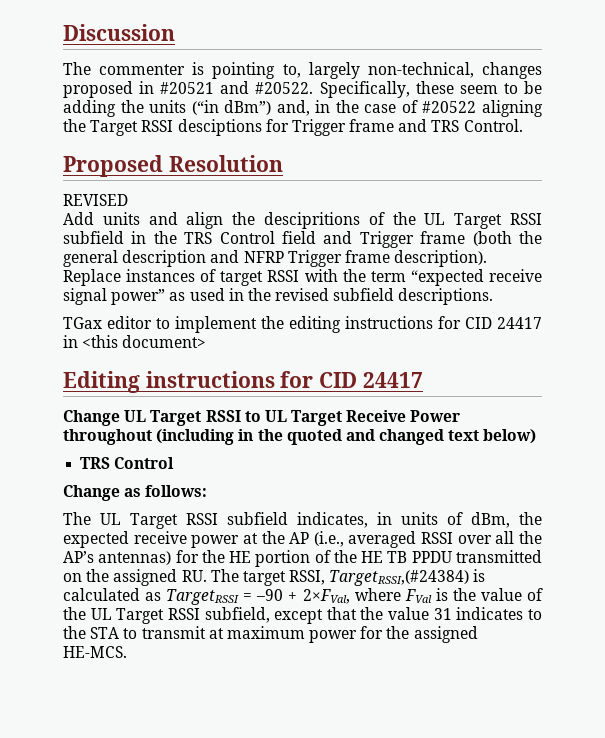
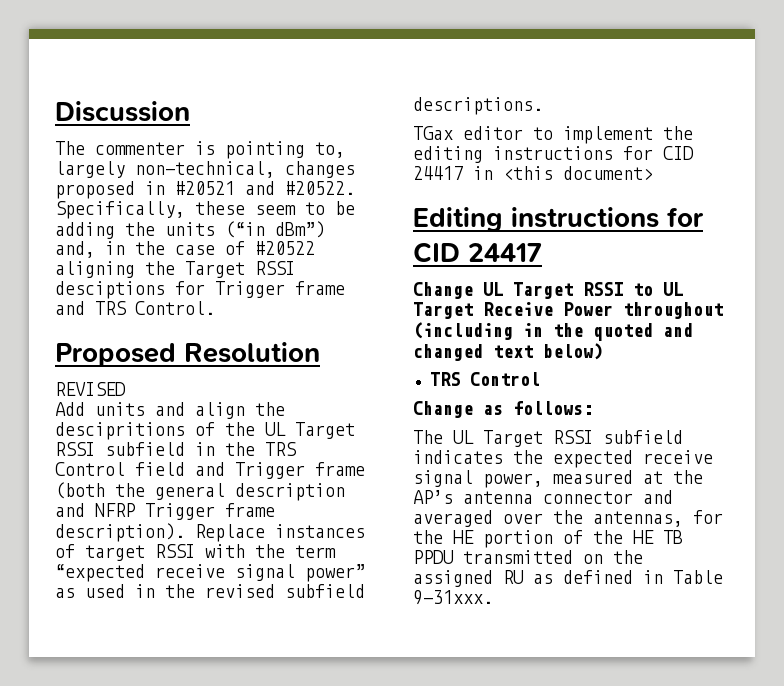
- The UL Target RSSI subfield indicates, in units of dBm, the expected receive power at the AP (i.e., averaged RSSI over all the AP’s antennas) for the HE portion of the HE TB PPDU transmitted on the assigned RU. The target RSSI, TargetRSSI,(#24384) is calculated as TargetRSSI = –90 + 2×FVal, where FVal is the value of the UL Target RSSI subfield, except that the value 31 indicates to the STA to transmit at maximum power for the assigned HE-MCS.
+ The UL Target RSSI subfield indicates the expected receive signal power, measured at the AP’s antenna connector and averaged over the antennas, for the HE portion of the HE TB PPDU transmitted on the assigned RU as defined in Table 9-31xxx.

